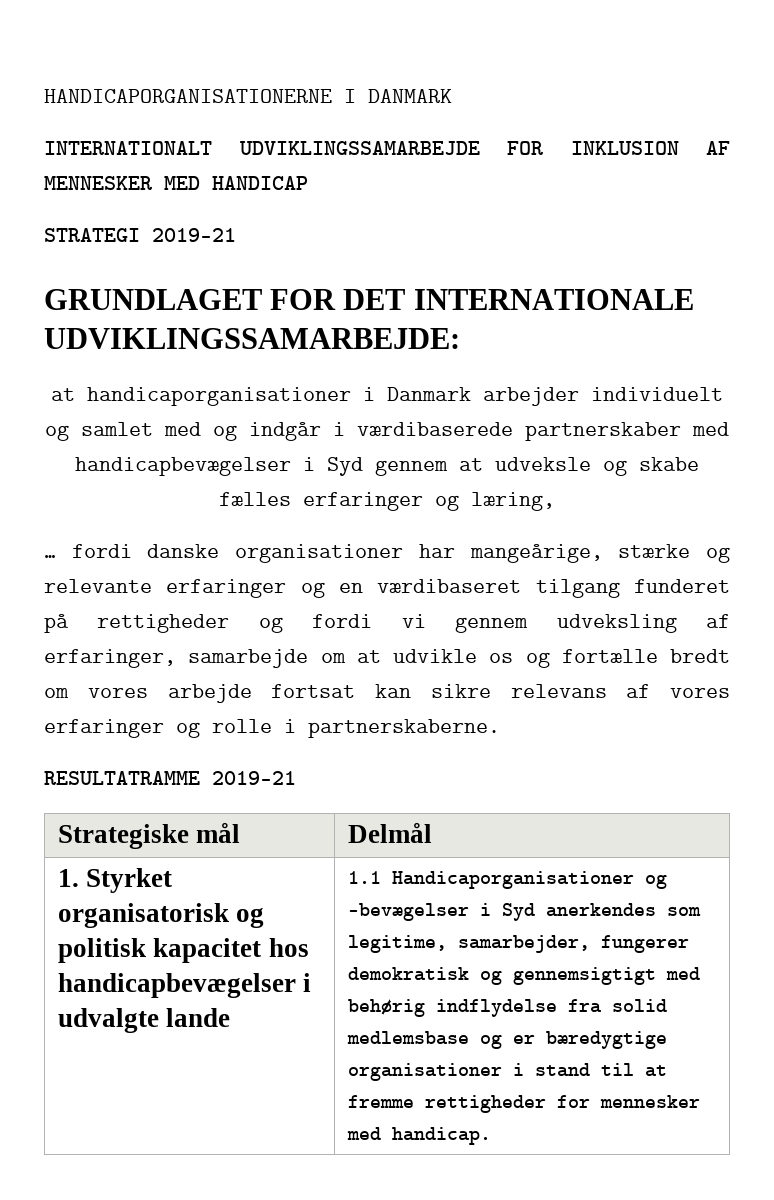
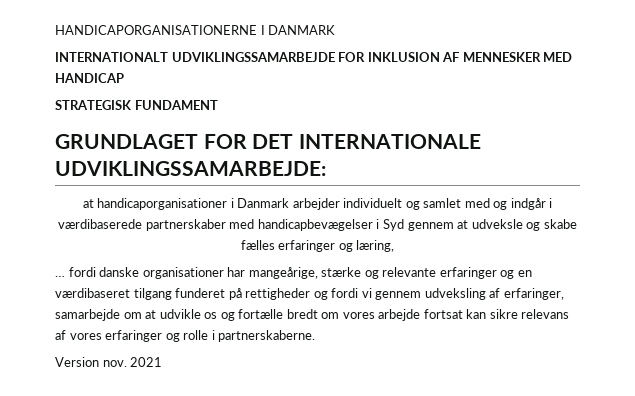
- STRATEGI 2019-21
+ STRATEGISK FUNDAMENT
- RESULTATRAMME 2019-21
- Strategiske mål | Delmål
- 1. Styrket organisatorisk og politisk kapacitet hos handicapbevægelser i udvalgte lande | 1.1 Handicaporganisationer og –bevægelser i Syd anerkendes som legitime, samarbejder, fungerer demokratisk og gennemsigtigt med behørig indflydelse fra solid medlemsbase og er bæredygtige organisationer i stand til at fremme rettigheder for mennesker med handicap.
+ Version nov. 2021

